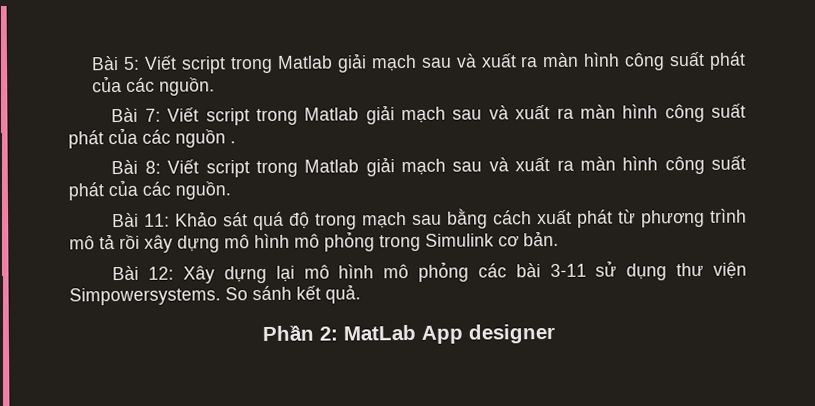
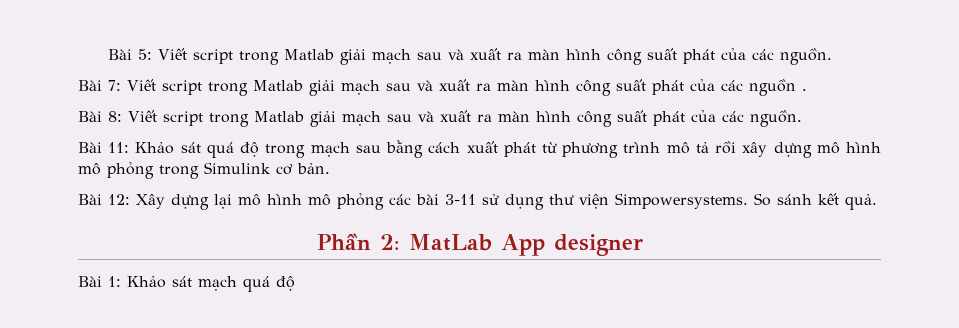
+ Bài 1: Khảo sát mạch quá độ

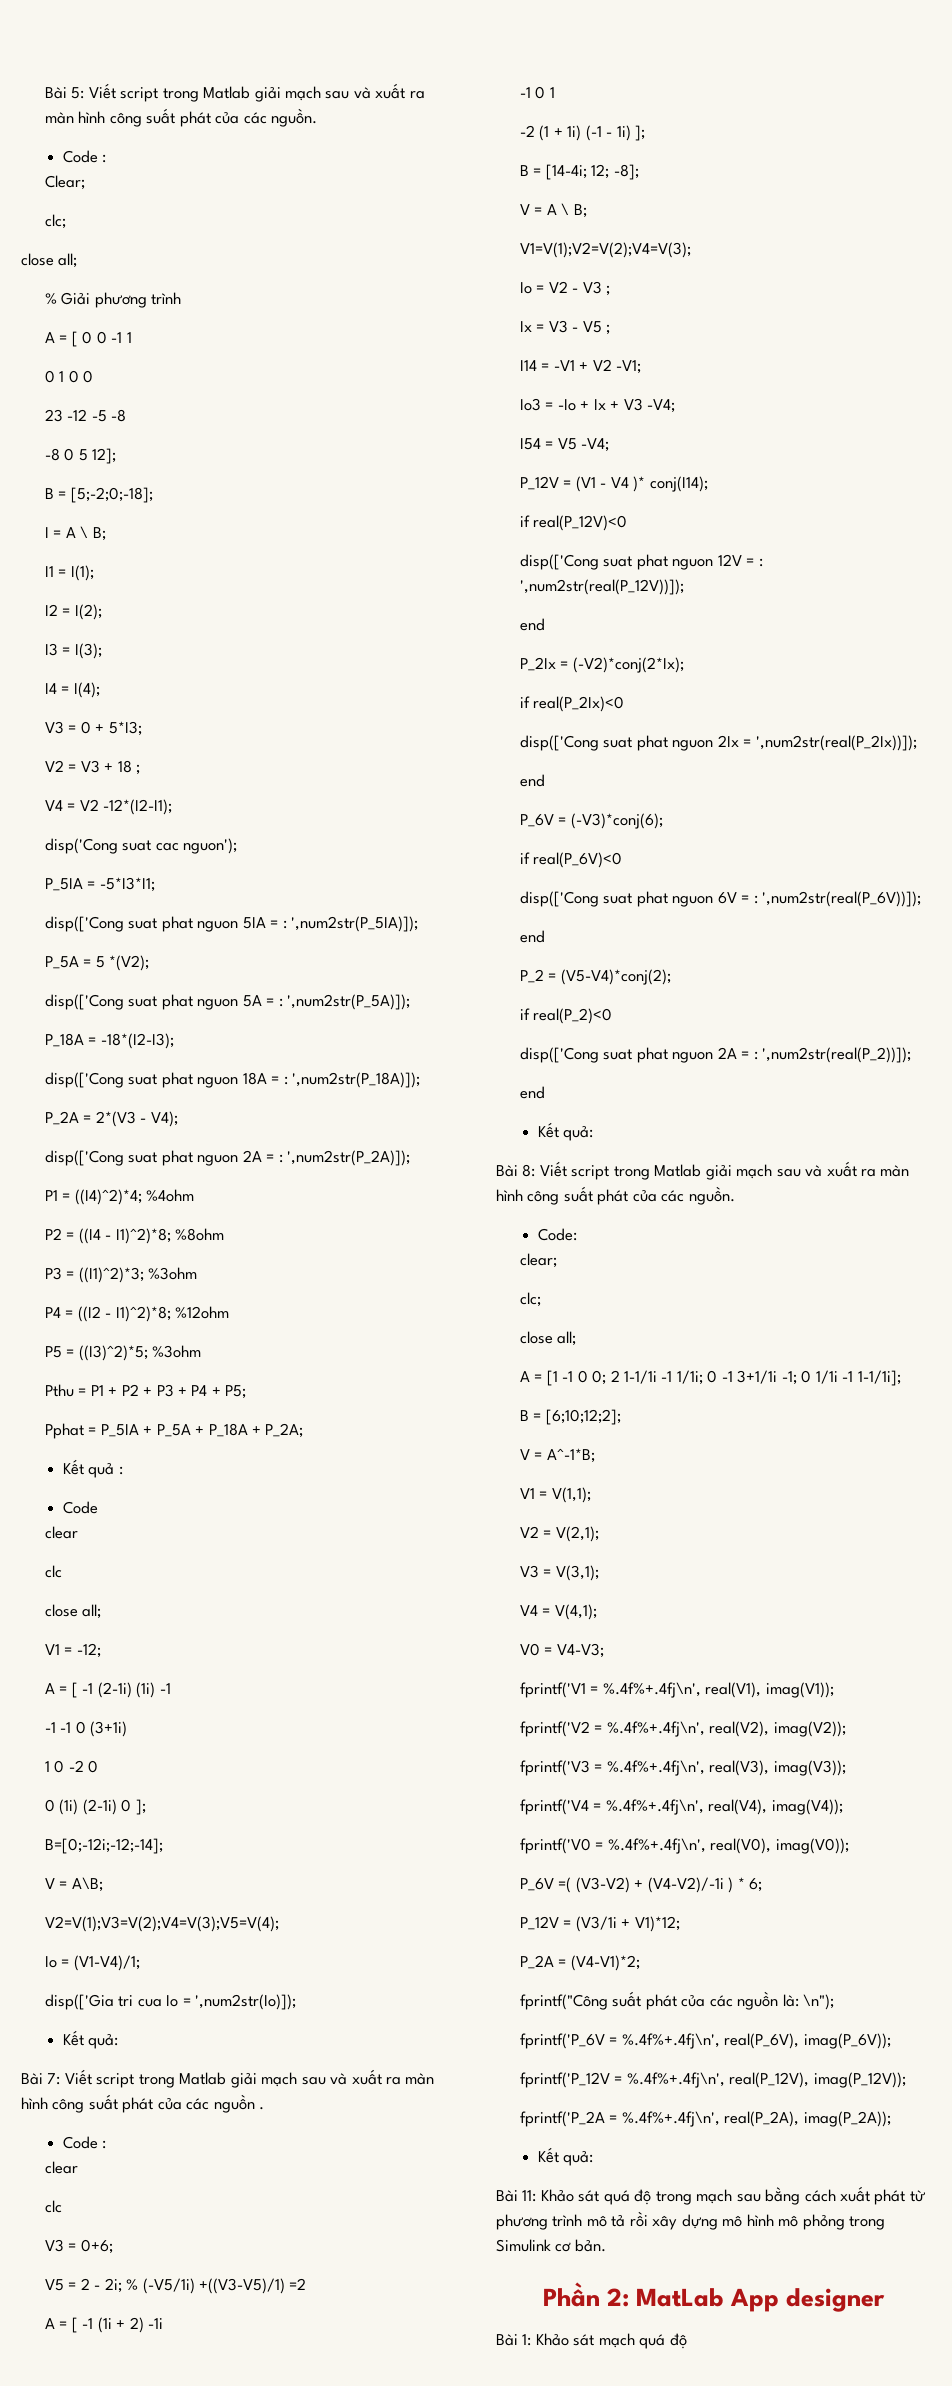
  Bài 5: Viết script trong Matlab giải mạch sau và xuất ra màn hình công suất phát của các nguồn.
+ Code :
+ Clear;
+ clc;
+ close all;
+ % Giải phương trình
+ A = [ 0 0 -1 1
+ 0 1 0 0
+ 23 -12 -5 -8
+ -8 0 5 12];
+ B = [5;-2;0;-18];
+ I = A \ B;
+ I1 = I(1);
+ I2 = I(2);
+ I3 = I(3);
+ I4 = I(4);
+ V3 = 0 + 5*I3;
+ V2 = V3 + 18 ;
+ V4 = V2 -12*(I2-I1);
+ disp('Cong suat cac nguon');
+ P_5IA = -5*I3*I1;
+ disp(['Cong suat phat nguon 5IA = : ',num2str(P_5IA)]);
+ P_5A = 5 *(V2);
+ disp(['Cong suat phat nguon 5A = : ',num2str(P_5A)]);
+ P_18A = -18*(I2-I3);
+ disp(['Cong suat phat nguon 18A = : ',num2str(P_18A)]);
+ P_2A = 2*(V3 - V4);
+ disp(['Cong suat phat nguon 2A = : ',num2str(P_2A)]);
+ P1 = ((I4)^2)*4; %4ohm
+ P2 = ((I4 - I1)^2)*8; %8ohm
+ P3 = ((I1)^2)*3; %3ohm
+ P4 = ((I2 - I1)^2)*8; %12ohm
+ P5 = ((I3)^2)*5; %3ohm
+ Pthu = P1 + P2 + P3 + P4 + P5;
+ Pphat = P_5IA + P_5A + P_18A + P_2A;
+ Kết quả :
+ Code
+ clear
+ clc
+ close all;
+ V1 = -12;
+ A = [ -1 (2-1i) (1i) -1
+ -1 -1 0 (3+1i)
+ 1 0 -2 0
+ 0 (1i) (2-1i) 0 ];
+ B=[0;-12i;-12;-14];
+ V = A\B;
+ V2=V(1);V3=V(2);V4=V(3);V5=V(4);
+ Io = (V1-V4)/1;
+ disp(['Gia tri cua Io = ',num2str(Io)]);
+ Kết quả:
  Bài 7: Viết script trong Matlab giải mạch sau và xuất ra màn hình công suất phát của các nguồn .
+ Code :
+ clear
+ clc
+ V3 = 0+6;
+ V5 = 2 - 2i; % (-V5/1i) +((V3-V5)/1) =2
+ A = [ -1 (1i + 2) -1i
+ -1 0 1
+ -2 (1 + 1i) (-1 - 1i) ];
+ B = [14-4i; 12; -8];
+ V = A \ B;
+ V1=V(1);V2=V(2);V4=V(3);
+ Io = V2 - V3 ;
+ Ix = V3 - V5 ;
+ I14 = -V1 + V2 -V1;
+ Io3 = -Io + Ix + V3 -V4;
+ I54 = V5 -V4;
+ P_12V = (V1 - V4 )* conj(I14);
+ if real(P_12V)<0
+ disp(['Cong suat phat nguon 12V = : ',num2str(real(P_12V))]);
+ end
+ P_2Ix = (-V2)*conj(2*Ix);
+ if real(P_2Ix)<0
+ disp(['Cong suat phat nguon 2Ix = ',num2str(real(P_2Ix))]);
+ end
+ P_6V = (-V3)*conj(6);
+ if real(P_6V)<0
+ disp(['Cong suat phat nguon 6V = : ',num2str(real(P_6V))]);
+ end
+ P_2 = (V5-V4)*conj(2);
+ if real(P_2)<0
+ disp(['Cong suat phat nguon 2A = : ',num2str(real(P_2))]);
+ end
+ Kết quả:
+ Code:
+ clear;
+ clc;
+ close all;
+ A = [1 -1 0 0; 2 1-1/1i -1 1/1i; 0 -1 3+1/1i -1; 0 1/1i -1 1-1/1i];
+ B = [6;10;12;2];
+ V = A^-1*B;
+ V1 = V(1,1);
+ V2 = V(2,1);
+ V3 = V(3,1);
+ V4 = V(4,1);
+ V0 = V4-V3;
+ fprintf('V1 = %.4f%+.4fj\n', real(V1), imag(V1));
+ fprintf('V2 = %.4f%+.4fj\n', real(V2), imag(V2));
+ fprintf('V3 = %.4f%+.4fj\n', real(V3), imag(V3));
+ fprintf('V4 = %.4f%+.4fj\n', real(V4), imag(V4));
+ fprintf('V0 = %.4f%+.4fj\n', real(V0), imag(V0));
+ P_6V =( (V3-V2) + (V4-V2)/-1i ) * 6;
+ P_12V = (V3/1i + V1)*12;
+ P_2A = (V4-V1)*2;
+ fprintf("Công suất phát của các nguồn là: \n");
+ fprintf('P_6V = %.4f%+.4fj\n', real(P_6V), imag(P_6V));
+ fprintf('P_12V = %.4f%+.4fj\n', real(P_12V), imag(P_12V));
+ fprintf('P_2A = %.4f%+.4fj\n', real(P_2A), imag(P_2A));
+ Kết quả:
- Bài 12: Xây dựng lại mô hình mô phỏng các bài 3-11 sử dụng thư viện Simpowersystems. So sánh kết quả.

